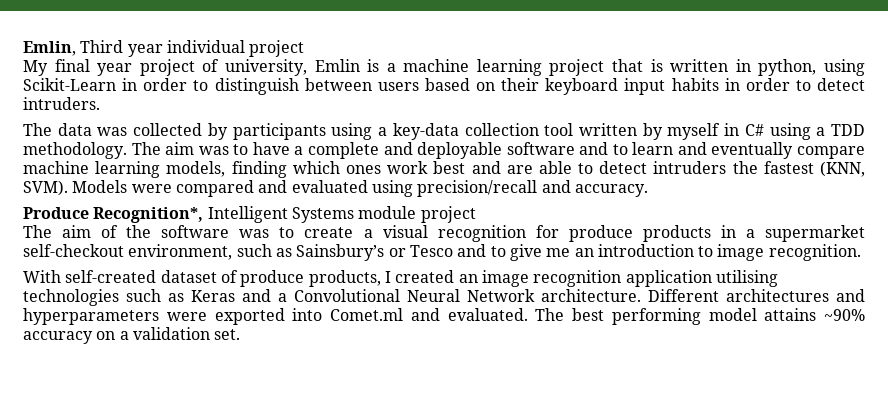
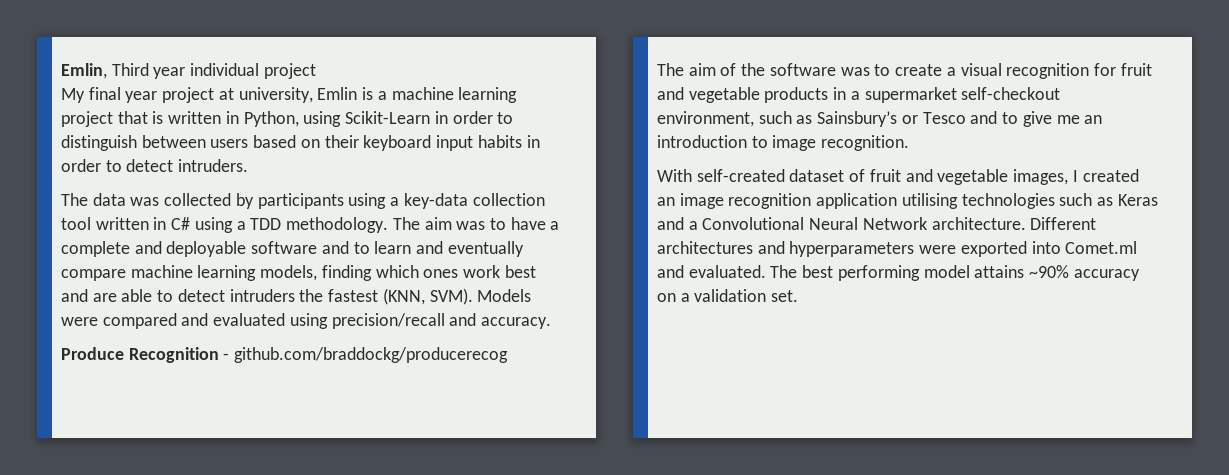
- My final year project of university, Emlin is a machine learning project that is written in python, using Scikit-Learn in order to distinguish between users based on their keyboard input habits in order to detect intruders.
+ My final year project at university, Emlin is a machine learning project that is written in Python, using Scikit-Learn in order to distinguish between users based on their keyboard input habits in order to detect intruders.
- The data was collected by participants using a key-data collection tool written by myself in C# using a TDD methodology.
+ The data was collected by participants using a key-data collection tool written in C# using a TDD methodology.
- Produce Recognition*, Intelligent Systems module project
+ Produce Recognition - github.com/braddockg/producerecog
- The aim of the software was to create a visual recognition for produce products in a supermarket self-checkout environment, such as Sainsbury’s or Tesco and to give me an introduction to image recognition.
+ The aim of the software was to create a visual recognition for fruit and vegetable products in a supermarket self-checkout environment, such as Sainsbury’s or Tesco and to give me an introduction to image recognition.
- With self-created dataset of produce products, I created an image recognition application utilising technologies such as Keras and a Convolutional Neural Network architecture.
+ With self-created dataset of fruit and vegetable images, I created an image recognition application utilising technologies such as Keras and a Convolutional Neural Network architecture.

